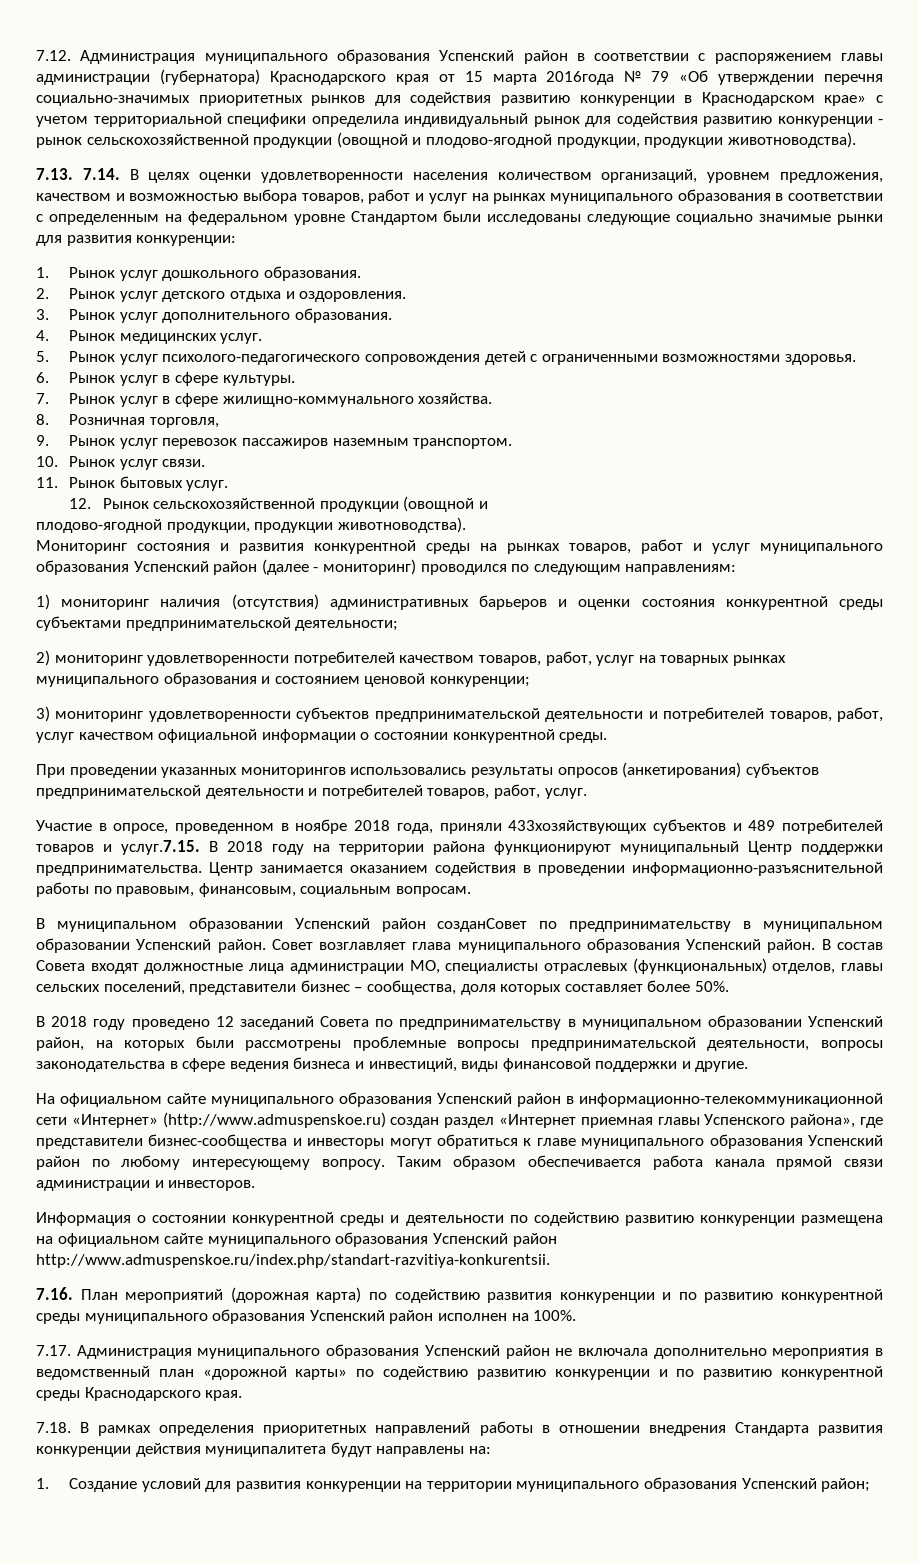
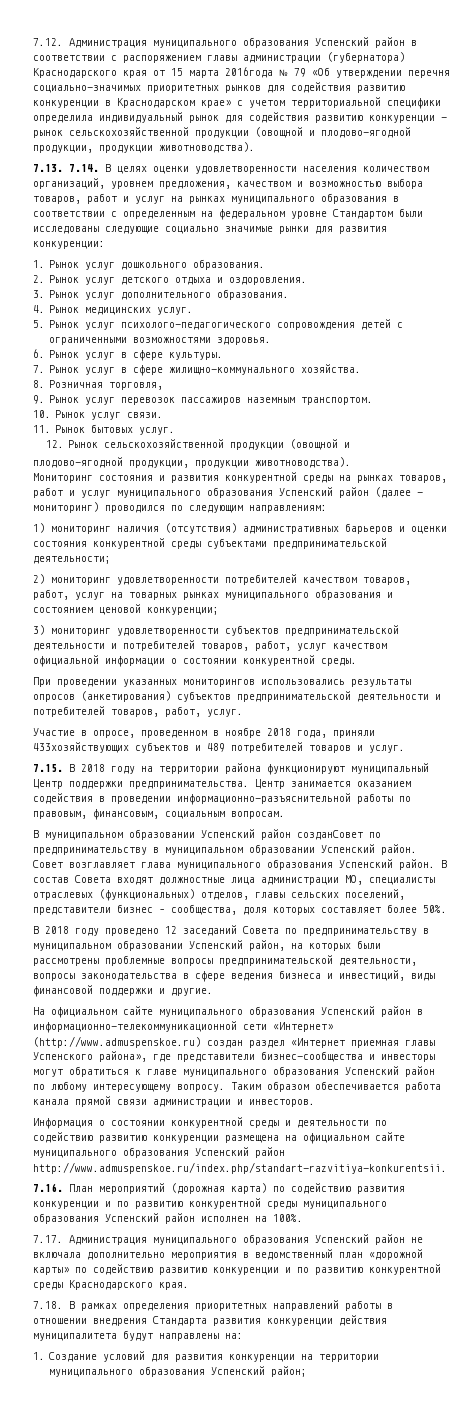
- Участие в опросе, проведенном в ноябре 2018 года, приняли 433хозяйствующих субъектов и 489 потребителей товаров и услуг.7.15. В 2018 году на территории района функционируют муниципальный Центр поддержки предпринимательства.
+ Участие в опросе, проведенном в ноябре 2018 года, приняли 433хозяйствующих субъектов и 489 потребителей товаров и услуг.
+ 7.15. В 2018 году на территории района функционируют муниципальный Центр поддержки предпринимательства.

